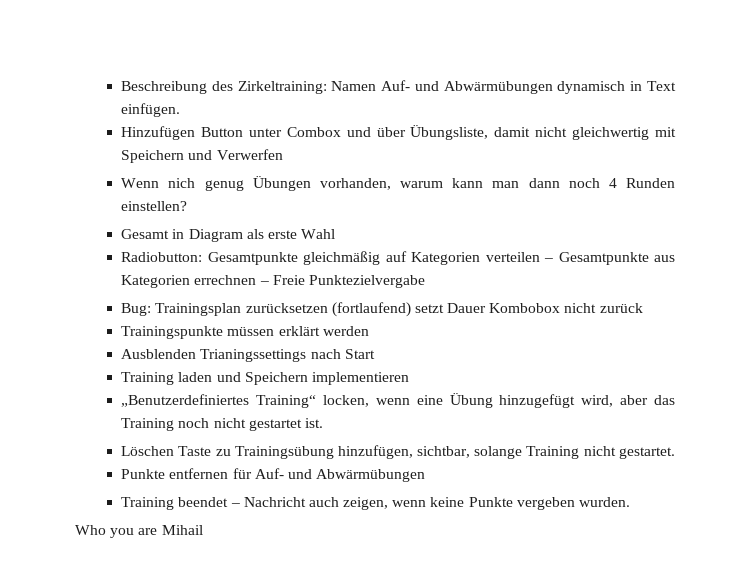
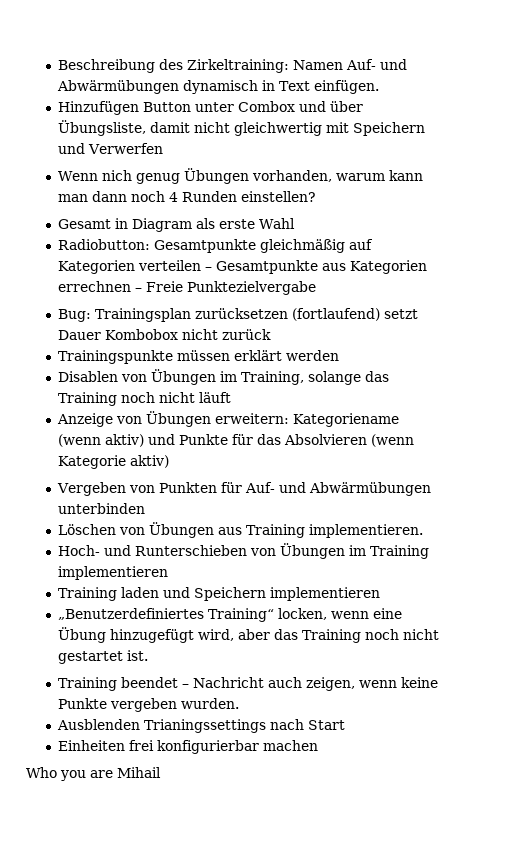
- Ausblenden Trianingssettings nach Start
+ Disablen von Übungen im Training, solange das Training noch nicht läuft
+ Anzeige von Übungen erweitern: Kategoriename (wenn aktiv) und Punkte für das Absolvieren (wenn Kategorie aktiv)
+ Vergeben von Punkten für Auf- und Abwärmübungen unterbinden
+ Löschen von Übungen aus Training implementieren.
+ Hoch- und Runterschieben von Übungen im Training implementieren
- Löschen Taste zu Trainingsübung hinzufügen, sichtbar, solange Training nicht gestartet.
- Punkte entfernen für Auf- und Abwärmübungen
+ Ausblenden Trianingssettings nach Start
+ Einheiten frei konfigurierbar machen

